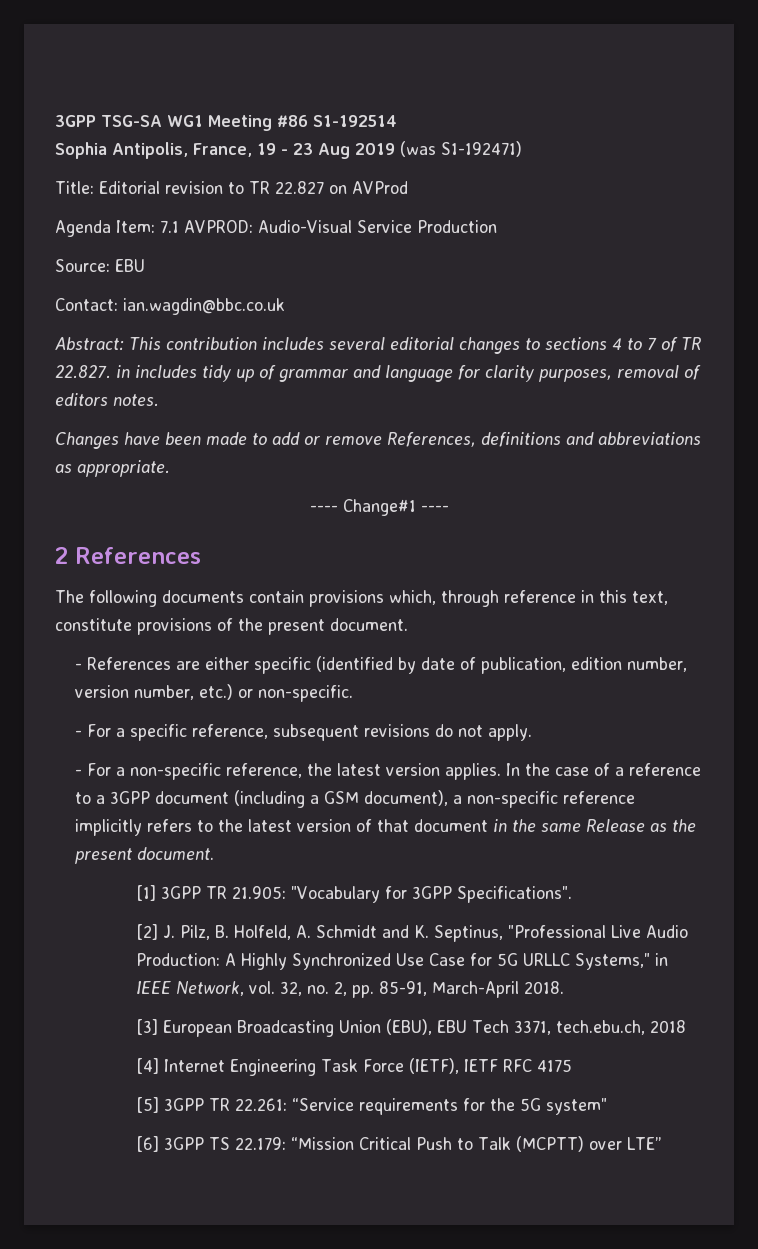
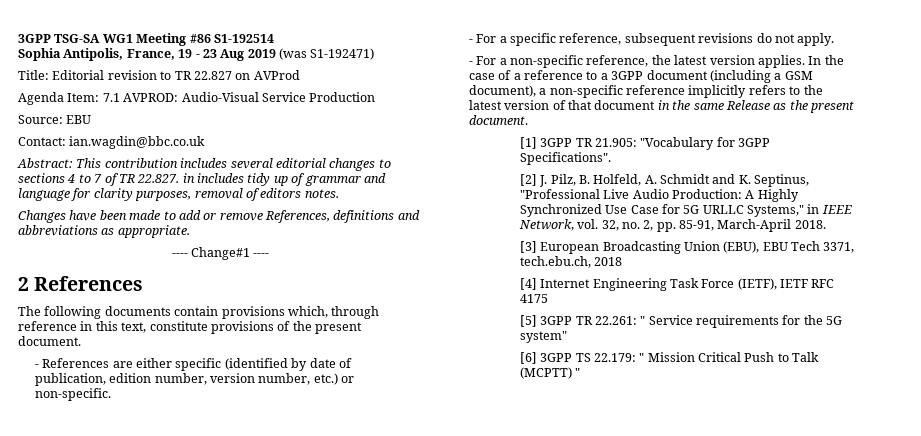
- [5] 3GPP TR 22.261: “Service requirements for the 5G system"
+ [5] 3GPP TR 22.261: " Service requirements for the 5G system"
- [6] 3GPP TS 22.179: “Mission Critical Push to Talk (MCPTT) over LTE”
+ [6] 3GPP TS 22.179: " Mission Critical Push to Talk (MCPTT) "

